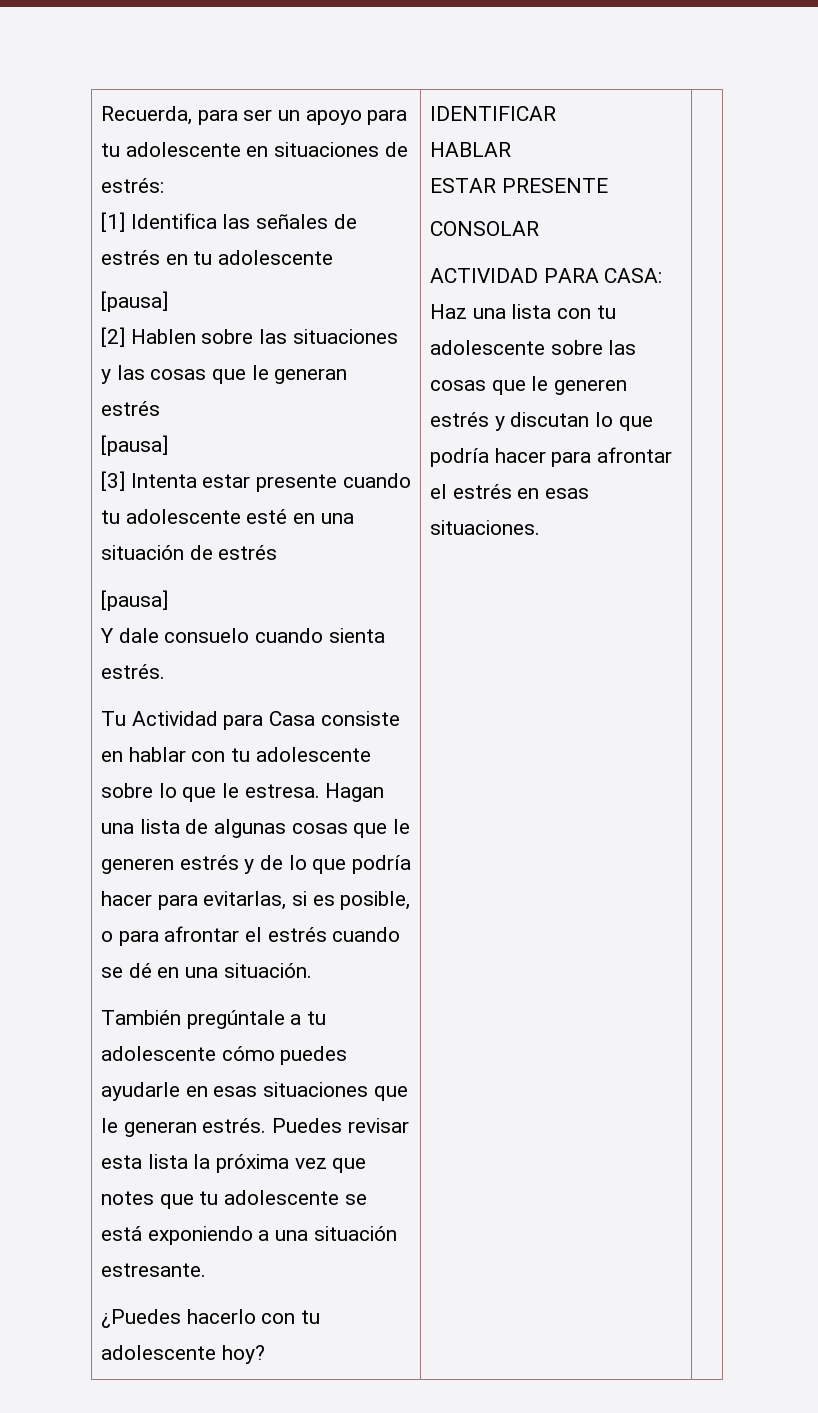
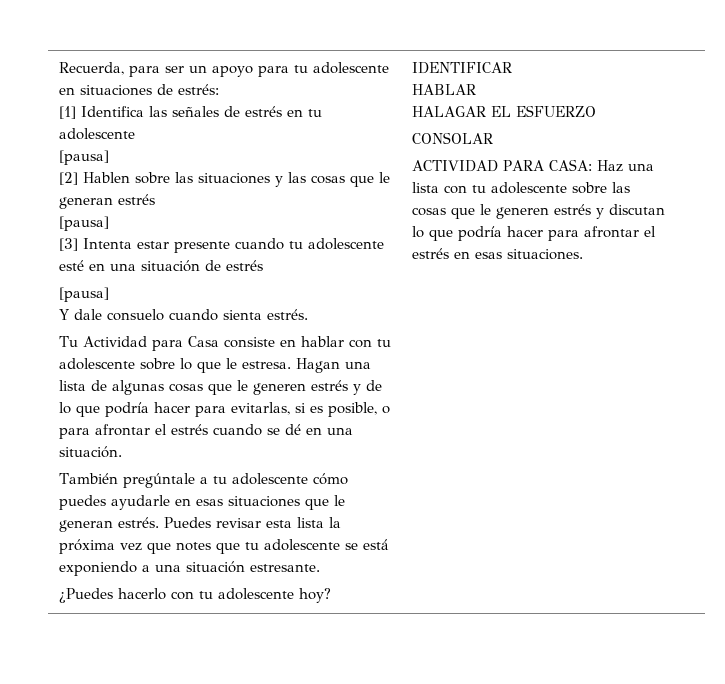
- ESTAR PRESENTE
+ HALAGAR EL ESFUERZO

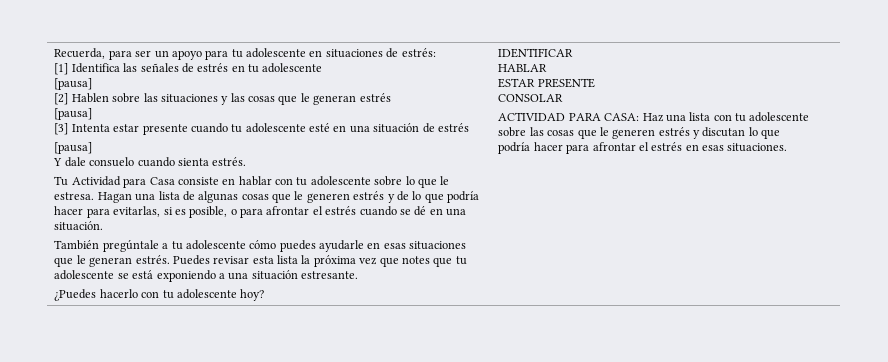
- HALAGAR EL ESFUERZO
+ ESTAR PRESENTE

